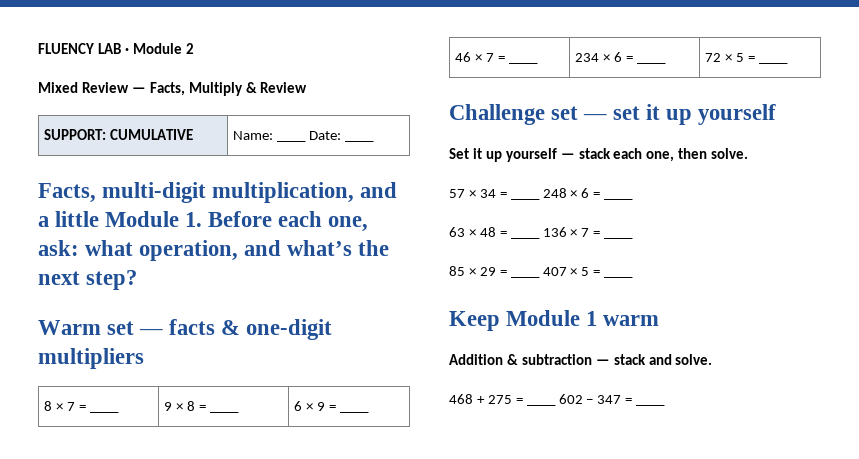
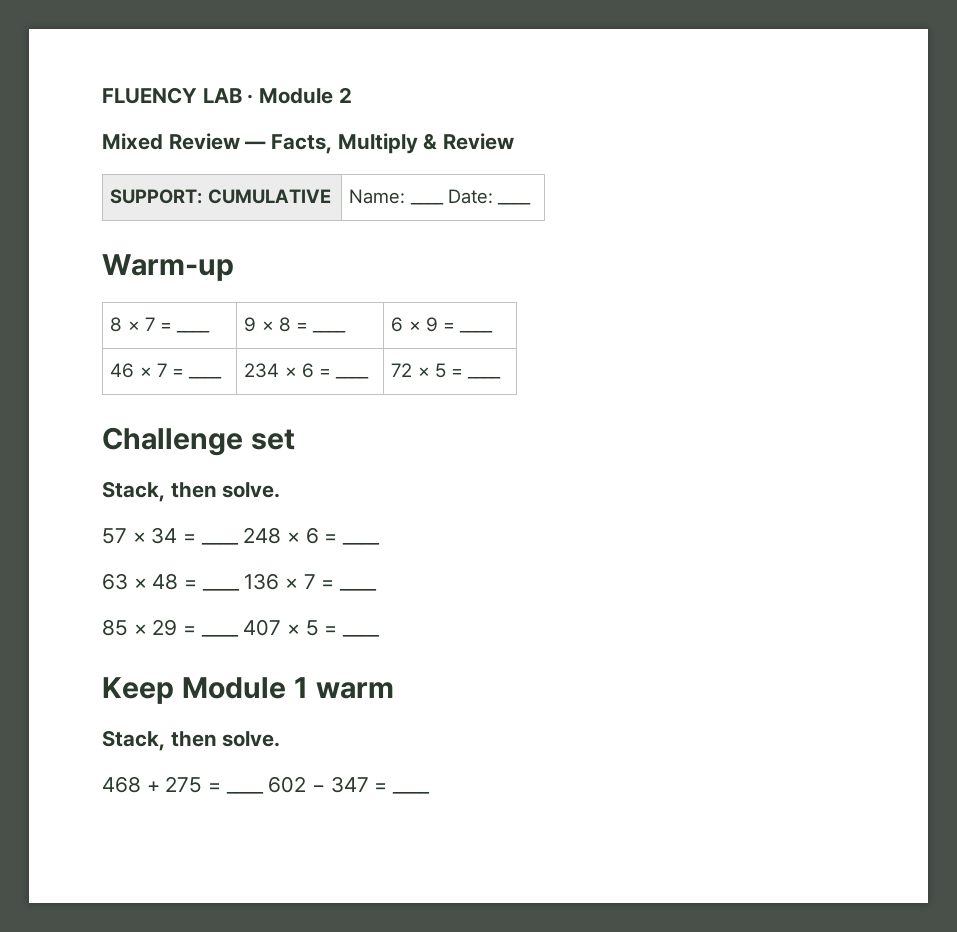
- Facts, multi-digit multiplication, and a little Module 1. Before each one, ask: what operation, and what’s the next step?
- Warm set — facts & one-digit multipliers
+ Warm-up
- Challenge set — set it up yourself
- Set it up yourself — stack each one, then solve.
+ Challenge set
+ Stack, then solve.
  Keep Module 1 warm
- Addition & subtraction — stack and solve.
+ Stack, then solve.

